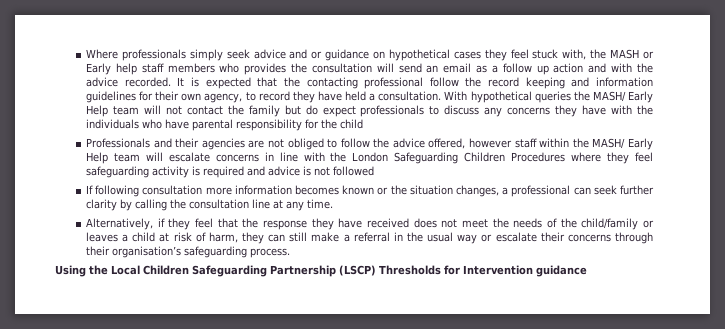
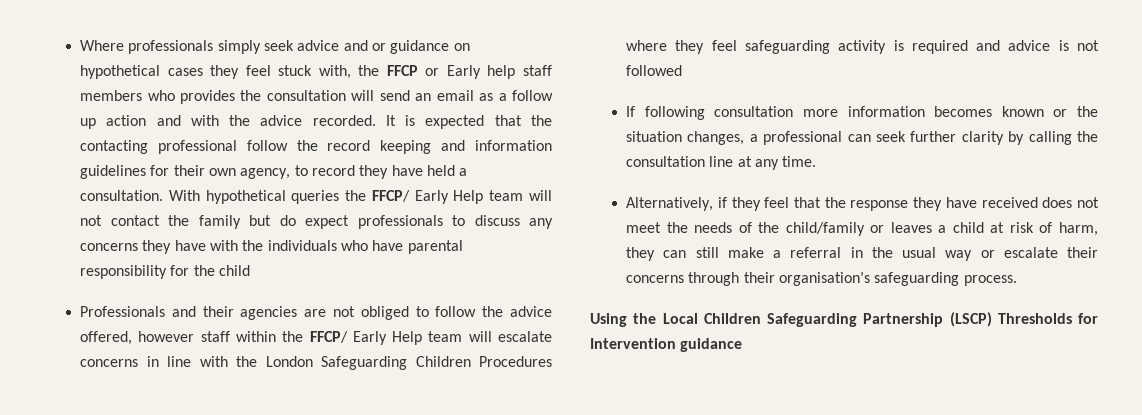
- Where professionals simply seek advice and or guidance on hypothetical cases they feel stuck with, the MASH or Early help staff members who provides the consultation will send an email as a follow up action and with the advice recorded.
+ Where professionals simply seek advice and or guidance on hypothetical cases they feel stuck with, the FFCP or Early help staff members who provides the consultation will send an email as a follow up action and with the advice recorded.
- With hypothetical queries the MASH/ Early Help team will not contact the family but do expect professionals to discuss any concerns they have with the individuals who have parental responsibility for the child
+ With hypothetical queries the FFCP/ Early Help team will not contact the family but do expect professionals to discuss any concerns they have with the individuals who have parental responsibility for the child
- Professionals and their agencies are not obliged to follow the advice offered, however staff within the MASH/ Early Help team will escalate concerns in line with the London Safeguarding Children Procedures where they feel safeguarding activity is required and advice is not followed
+ Professionals and their agencies are not obliged to follow the advice offered, however staff within the FFCP/ Early Help team will escalate concerns in line with the London Safeguarding Children Procedures where they feel safeguarding activity is required and advice is not followed

